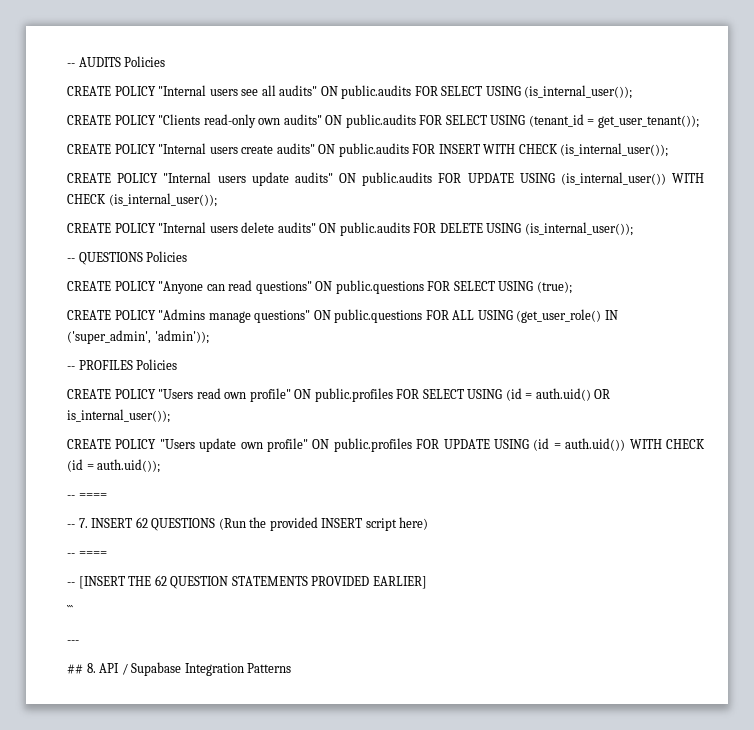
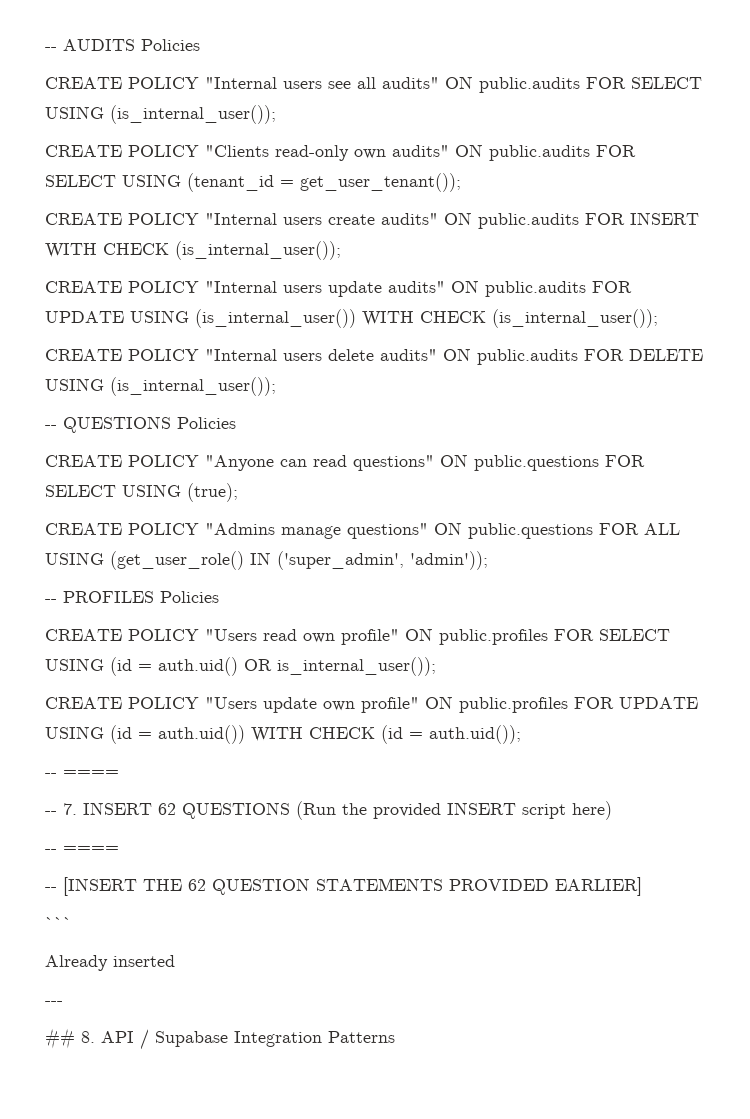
+ Already inserted

